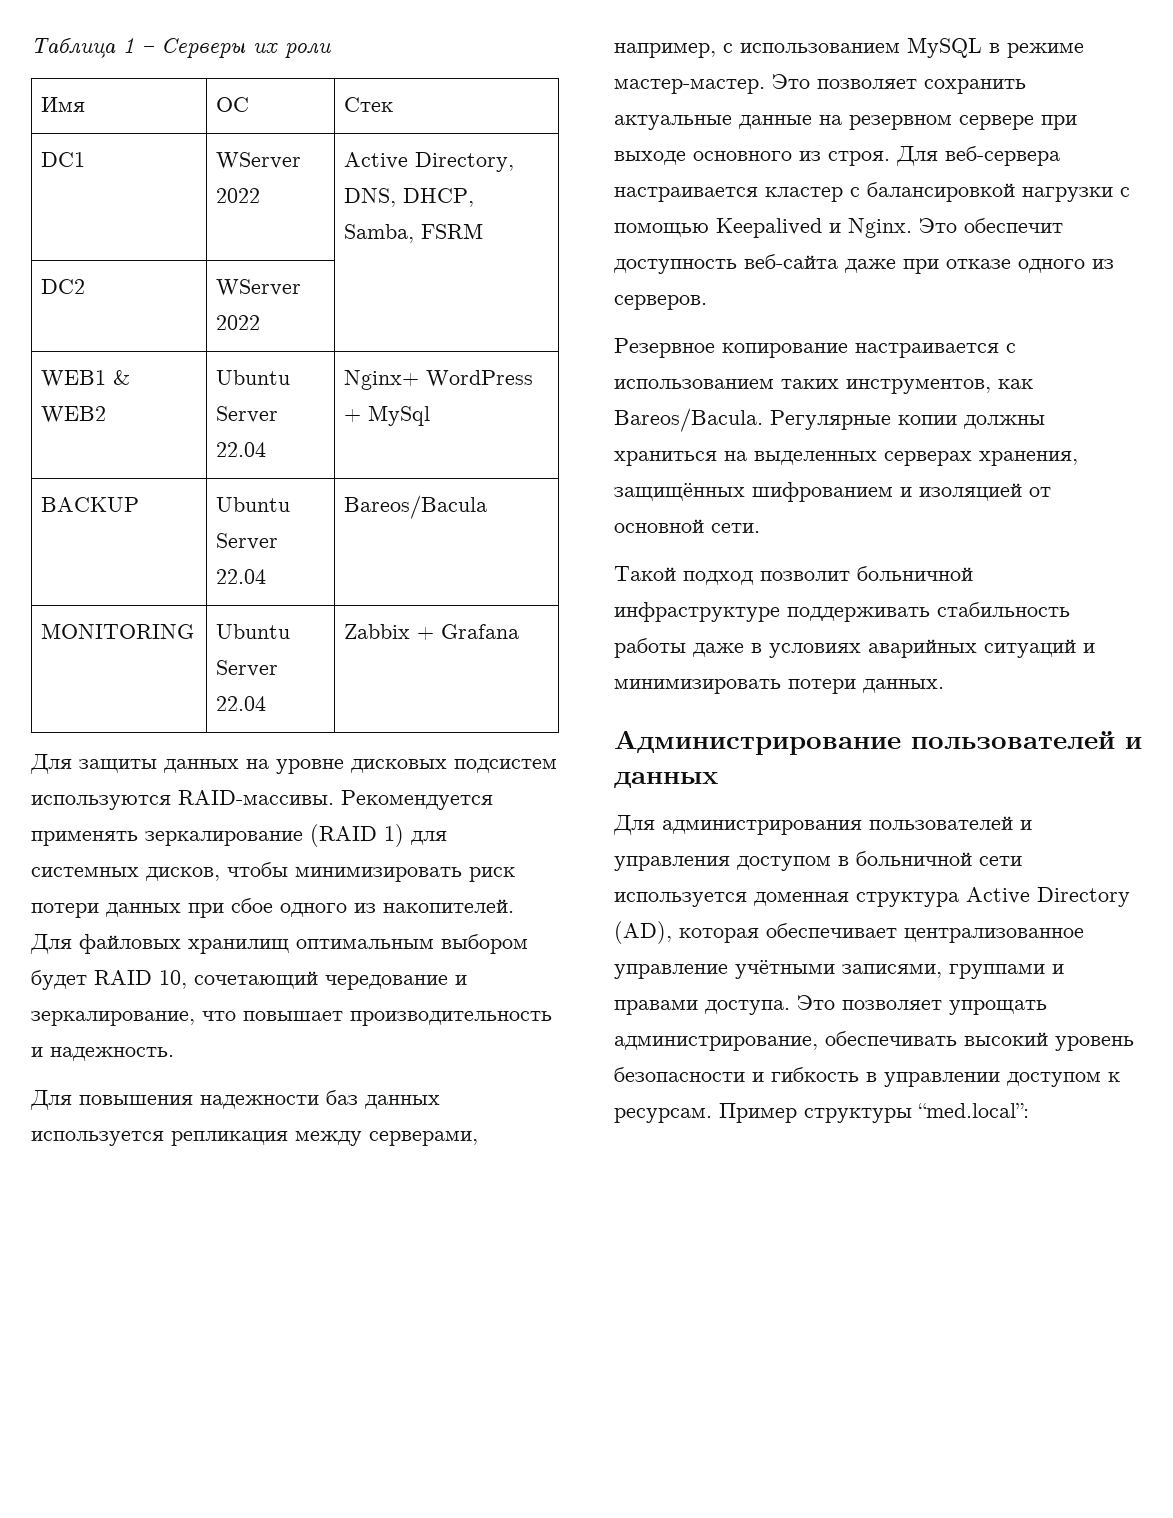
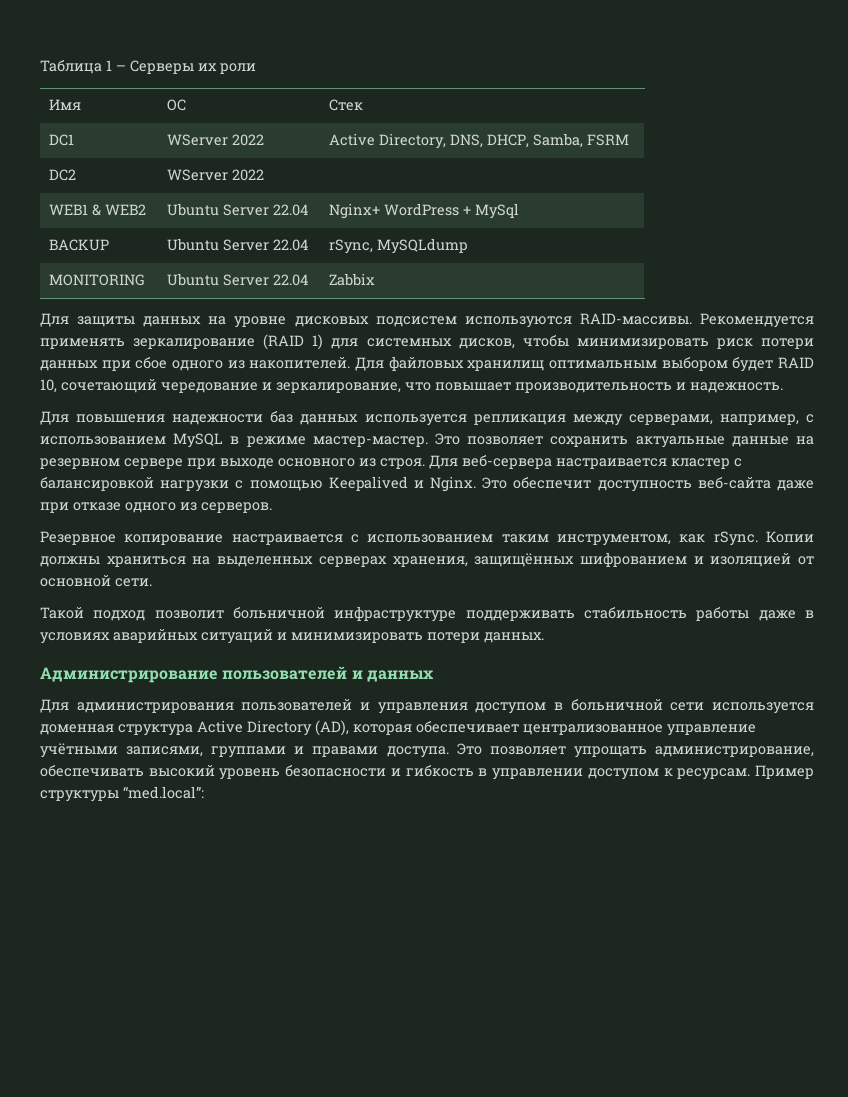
- BACKUP | Ubuntu Server 22.04 | Bareos/Bacula
+ BACKUP | Ubuntu Server 22.04 | rSync, MySQLdump
- MONITORING | Ubuntu Server 22.04 | Zabbix + Grafana
+ MONITORING | Ubuntu Server 22.04 | Zabbix
- Резервное копирование настраивается с использованием таких инструментов, как Bareos/Bacula. Регулярные копии должны храниться на выделенных серверах хранения, защищённых шифрованием и изоляцией от основной сети.
+ Резервное копирование настраивается с использованием таким инструментом, как rSync. Копии должны храниться на выделенных серверах хранения, защищённых шифрованием и изоляцией от основной сети.

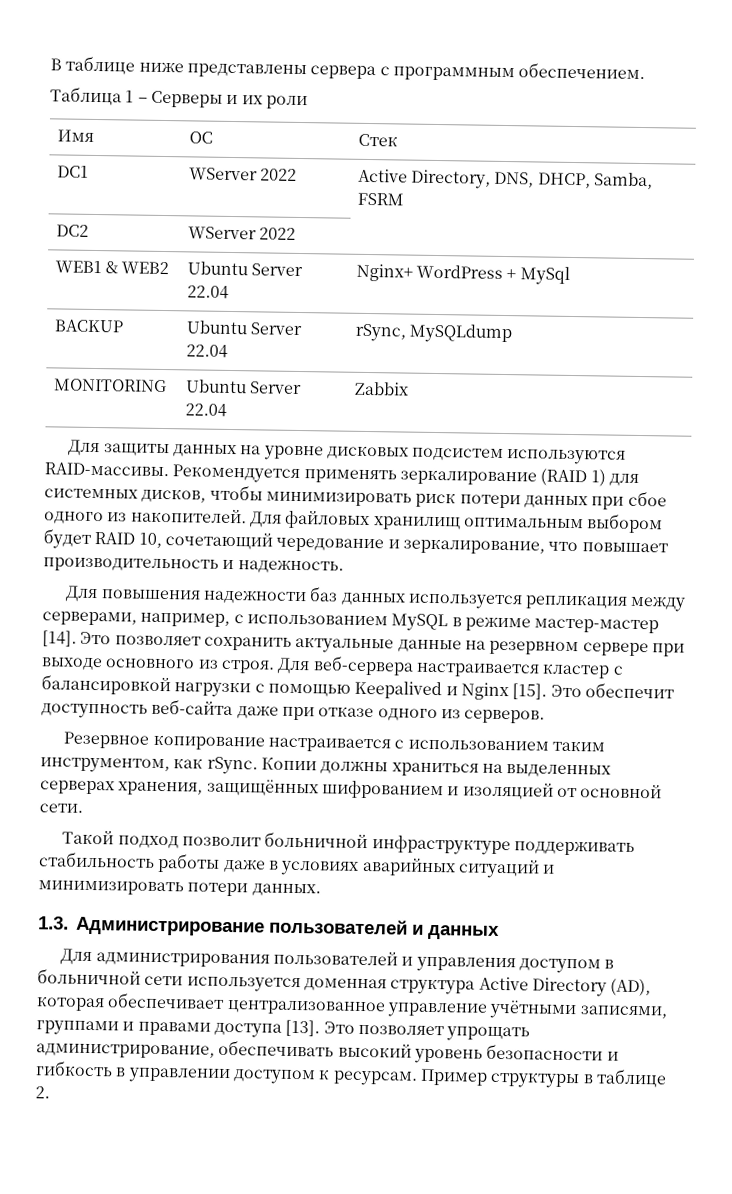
+ В таблице ниже представлены сервера с программным обеспечением.
- Таблица 1 – Серверы их роли
+ Таблица 1 – Серверы и их роли
- Для повышения надежности баз данных используется репликация между серверами, например, с использованием MySQL в режиме мастер-мастер.
+ Для повышения надежности баз данных используется репликация между серверами, например, с использованием MySQL в режиме мастер-мастер [14].
- Для веб-сервера настраивается кластер с балансировкой нагрузки с помощью Keepalived и Nginx.
+ Для веб-сервера настраивается кластер с балансировкой нагрузки с помощью Keepalived и Nginx [15].
- Администрирование пользователей и данных
+ 1.3. Администрирование пользователей и данных
- Для администрирования пользователей и управления доступом в больничной сети используется доменная структура Active Directory (AD), которая обеспечивает централизованное управление учётными записями, группами и правами доступа.
+ Для администрирования пользователей и управления доступом в больничной сети используется доменная структура Active Directory (AD), которая обеспечивает централизованное управление учётными записями, группами и правами доступа [13].
- Пример структуры “med.local”:
+ Пример структуры в таблице 2.

